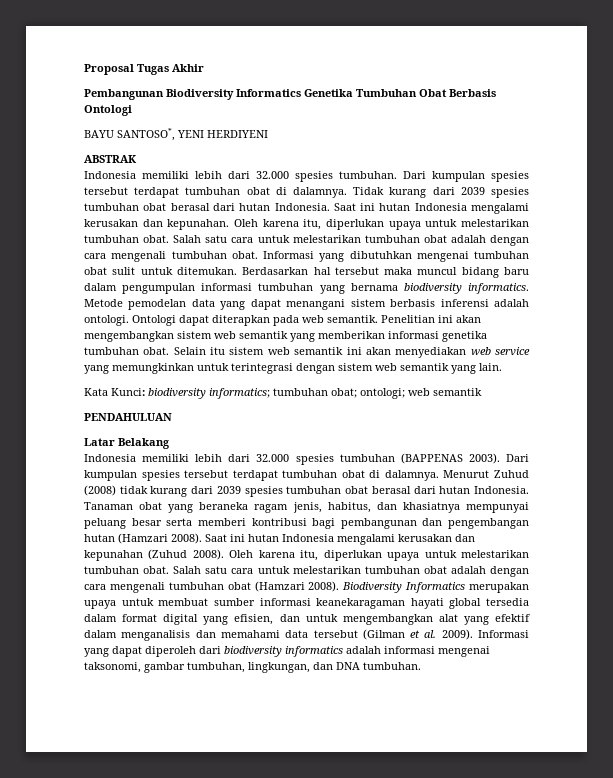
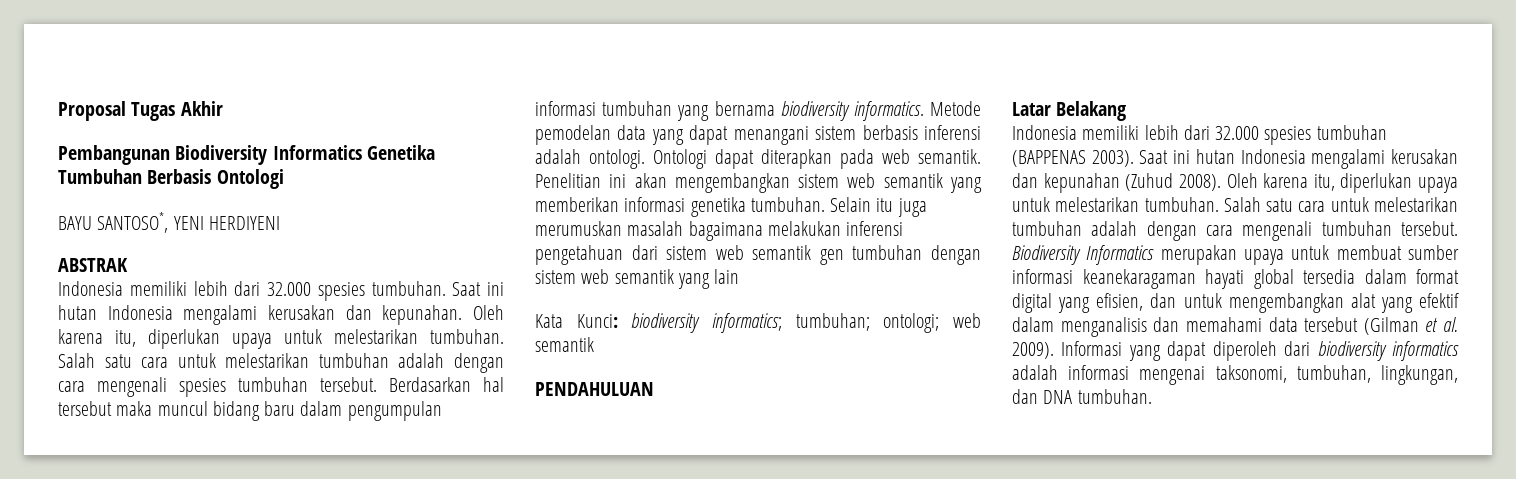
- Pembangunan Biodiversity Informatics Genetika Tumbuhan Obat Berbasis Ontologi
+ Pembangunan Biodiversity Informatics Genetika Tumbuhan Berbasis Ontologi
- Dari kumpulan spesies tersebut terdapat tumbuhan obat di dalamnya. Tidak kurang dari 2039 spesies tumbuhan obat berasal dari hutan Indonesia.
- Oleh karena itu, diperlukan upaya untuk melestarikan tumbuhan obat. Salah satu cara untuk melestarikan tumbuhan obat adalah dengan cara mengenali tumbuhan obat. Informasi yang dibutuhkan mengenai tumbuhan obat sulit untuk ditemukan.
+ Oleh karena itu, diperlukan upaya untuk melestarikan tumbuhan. Salah satu cara untuk melestarikan tumbuhan adalah dengan cara mengenali spesies tumbuhan tersebut.
- Penelitian ini akan mengembangkan sistem web semantik yang memberikan informasi genetika tumbuhan obat. Selain itu sistem web semantik ini akan menyediakan web service yang memungkinkan untuk terintegrasi dengan sistem web semantik yang lain.
+ Penelitian ini akan mengembangkan sistem web semantik yang memberikan informasi genetika tumbuhan. Selain itu juga merumuskan masalah bagaimana melakukan inferensi pengetahuan dari sistem web semantik gen tumbuhan dengan sistem web semantik yang lain
- Kata Kunci: biodiversity informatics; tumbuhan obat; ontologi; web semantik
+ Kata Kunci: biodiversity informatics; tumbuhan; ontologi; web semantik
- Dari kumpulan spesies tersebut terdapat tumbuhan obat di dalamnya. Menurut Zuhud (2008) tidak kurang dari 2039 spesies tumbuhan obat berasal dari hutan Indonesia. Tanaman obat yang beraneka ragam jenis, habitus, dan khasiatnya mempunyai peluang besar serta memberi kontribusi bagi pembangunan dan pengembangan hutan (Hamzari 2008).
- Oleh karena itu, diperlukan upaya untuk melestarikan tumbuhan obat. Salah satu cara untuk melestarikan tumbuhan obat adalah dengan cara mengenali tumbuhan obat (Hamzari 2008).
+ Oleh karena itu, diperlukan upaya untuk melestarikan tumbuhan. Salah satu cara untuk melestarikan tumbuhan adalah dengan cara mengenali tumbuhan tersebut.
- Informasi yang dapat diperoleh dari biodiversity informatics adalah informasi mengenai taksonomi, gambar tumbuhan, lingkungan, dan DNA tumbuhan.
+ Informasi yang dapat diperoleh dari biodiversity informatics adalah informasi mengenai taksonomi, tumbuhan, lingkungan, dan DNA tumbuhan.

